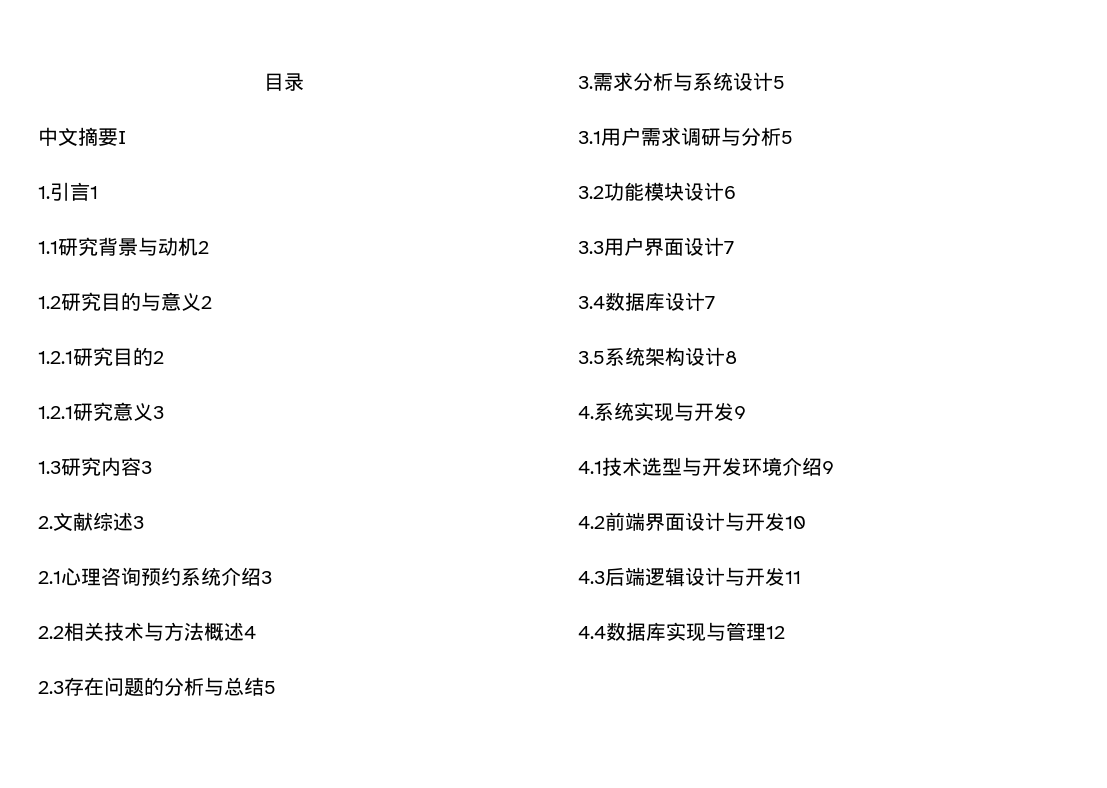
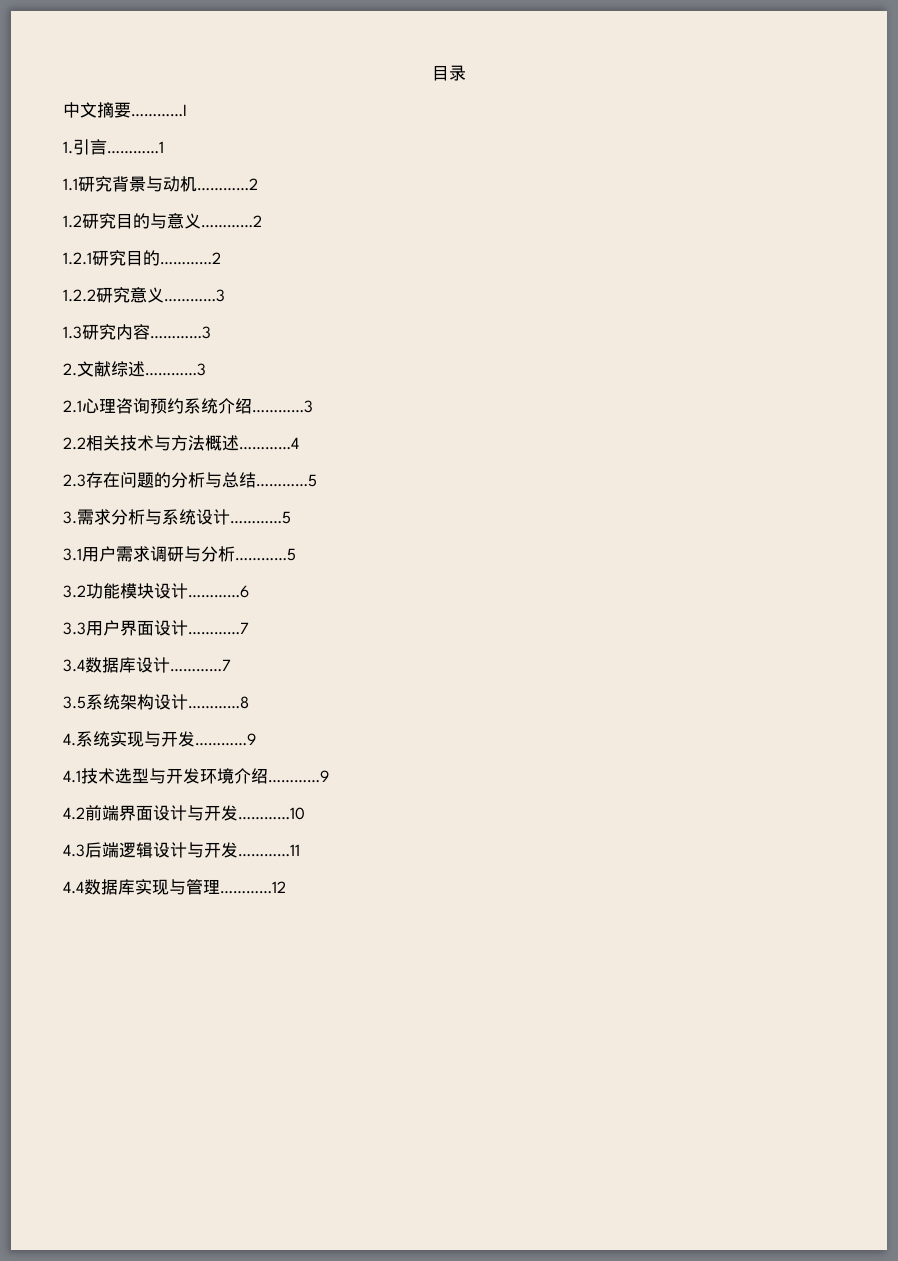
- 中文摘要I
+ 中文摘要…………I
- 1.引言1
+ 1.引言…………1
- 1.1研究背景与动机2
+ 1.1研究背景与动机…………2
- 1.2研究目的与意义2
+ 1.2研究目的与意义…………2
- 1.2.1研究目的2
- 1.2.1研究意义3
+ 1.2.1研究目的…………2
+ 1.2.2研究意义…………3
- 1.3研究内容3
+ 1.3研究内容…………3
- 2.文献综述3
+ 2.文献综述…………3
- 2.1心理咨询预约系统介绍3
+ 2.1心理咨询预约系统介绍…………3
- 2.2相关技术与方法概述4
+ 2.2相关技术与方法概述…………4
- 2.3存在问题的分析与总结5
+ 2.3存在问题的分析与总结…………5
- 3.需求分析与系统设计5
+ 3.需求分析与系统设计…………5
- 3.1用户需求调研与分析5
+ 3.1用户需求调研与分析…………5
- 3.2功能模块设计6
+ 3.2功能模块设计…………6
- 3.3用户界面设计7
+ 3.3用户界面设计…………7
- 3.4数据库设计7
+ 3.4数据库设计…………7
- 3.5系统架构设计8
+ 3.5系统架构设计…………8
- 4.系统实现与开发9
+ 4.系统实现与开发…………9
- 4.1技术选型与开发环境介绍9
+ 4.1技术选型与开发环境介绍…………9
- 4.2前端界面设计与开发10
+ 4.2前端界面设计与开发…………10
- 4.3后端逻辑设计与开发11
+ 4.3后端逻辑设计与开发…………11
- 4.4数据库实现与管理12
+ 4.4数据库实现与管理…………12

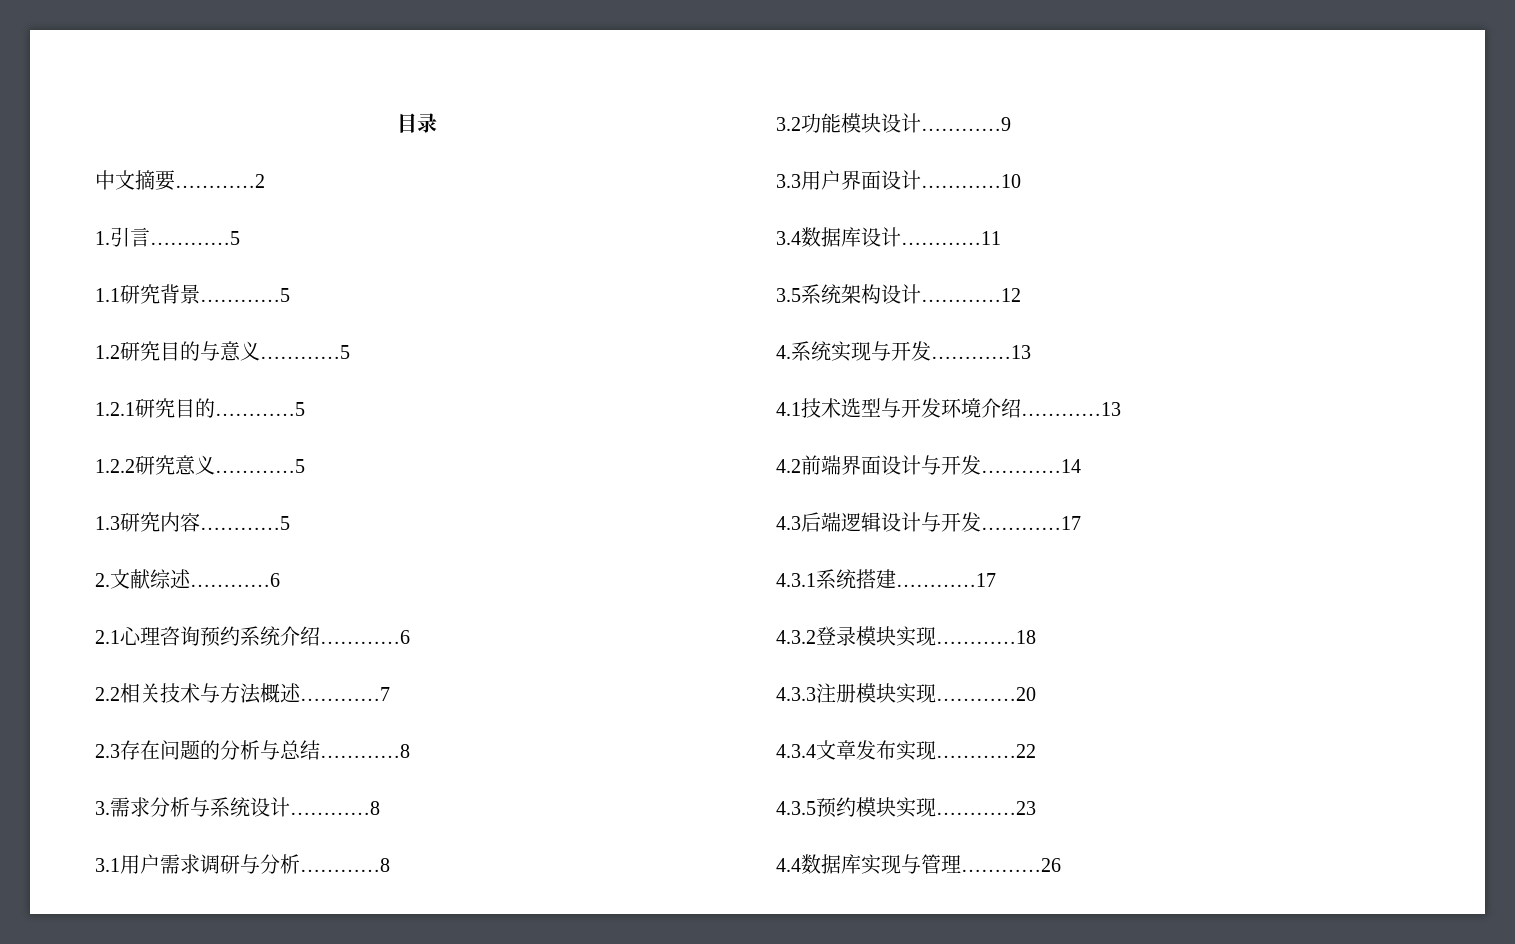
- 中文摘要…………I
+ 中文摘要…………2
- 1.引言…………1
+ 1.引言…………5
- 1.1研究背景与动机…………2
+ 1.1研究背景…………5
- 1.2研究目的与意义…………2
+ 1.2研究目的与意义…………5
- 1.2.1研究目的…………2
+ 1.2.1研究目的…………5
- 1.2.2研究意义…………3
+ 1.2.2研究意义…………5
- 1.3研究内容…………3
+ 1.3研究内容…………5
- 2.文献综述…………3
+ 2.文献综述…………6
- 2.1心理咨询预约系统介绍…………3
+ 2.1心理咨询预约系统介绍…………6
- 2.2相关技术与方法概述…………4
+ 2.2相关技术与方法概述…………7
- 2.3存在问题的分析与总结…………5
+ 2.3存在问题的分析与总结…………8
- 3.需求分析与系统设计…………5
+ 3.需求分析与系统设计…………8
- 3.1用户需求调研与分析…………5
+ 3.1用户需求调研与分析…………8
- 3.2功能模块设计…………6
+ 3.2功能模块设计…………9
- 3.3用户界面设计…………7
+ 3.3用户界面设计…………10
- 3.4数据库设计…………7
+ 3.4数据库设计…………11
- 3.5系统架构设计…………8
+ 3.5系统架构设计…………12
- 4.系统实现与开发…………9
+ 4.系统实现与开发…………13
- 4.1技术选型与开发环境介绍…………9
+ 4.1技术选型与开发环境介绍…………13
- 4.2前端界面设计与开发…………10
+ 4.2前端界面设计与开发…………14
- 4.3后端逻辑设计与开发…………11
+ 4.3后端逻辑设计与开发…………17
+ 4.3.1系统搭建…………17
+ 4.3.2登录模块实现…………18
+ 4.3.3注册模块实现…………20
+ 4.3.4文章发布实现…………22
+ 4.3.5预约模块实现…………23
- 4.4数据库实现与管理…………12
+ 4.4数据库实现与管理…………26

